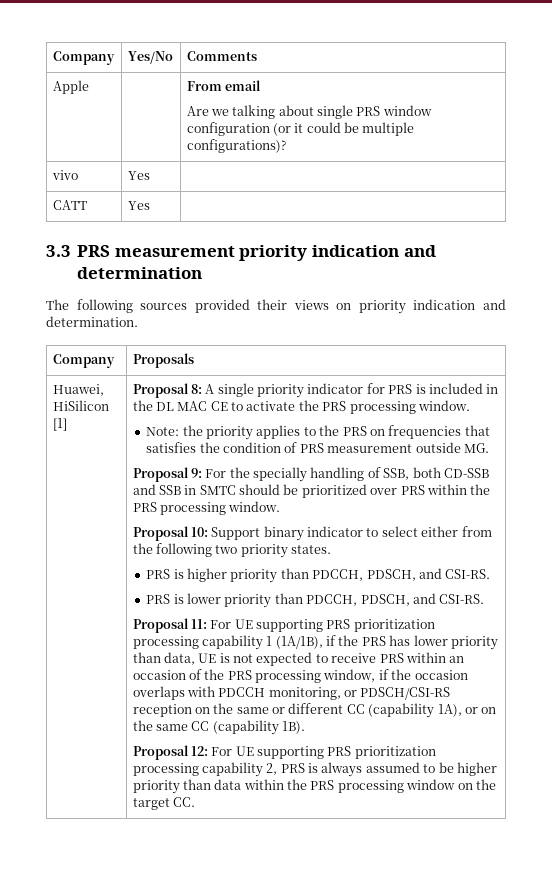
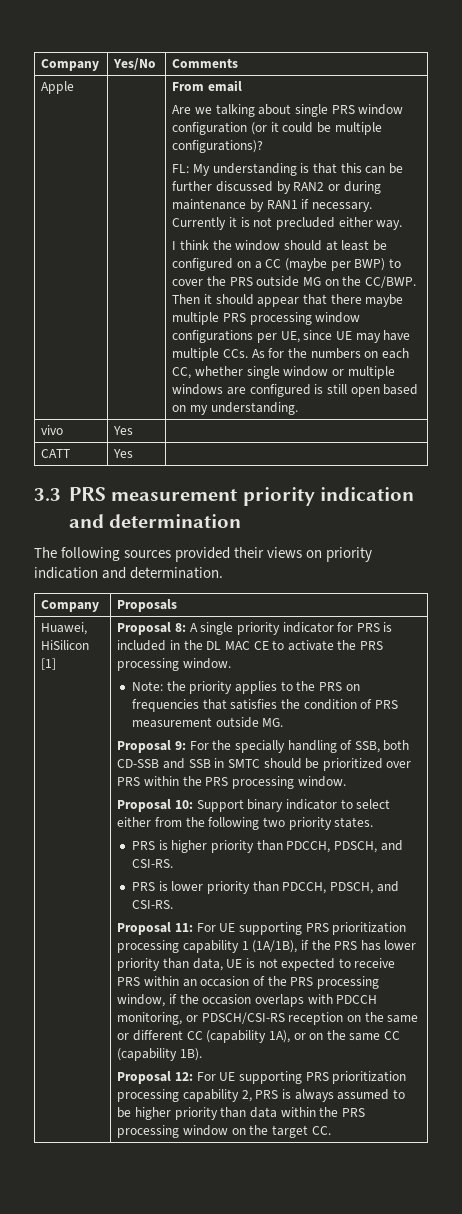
+ FL: My understanding is that this can be further discussed by RAN2 or during maintenance by RAN1 if necessary. Currently it is not precluded either way.
+ I think the window should at least be configured on a CC (maybe per BWP) to cover the PRS outside MG on the CC/BWP. Then it should appear that there maybe multiple PRS processing window configurations per UE, since UE may have multiple CCs. As for the numbers on each CC, whether single window or multiple windows are configured is still open based on my understanding.

